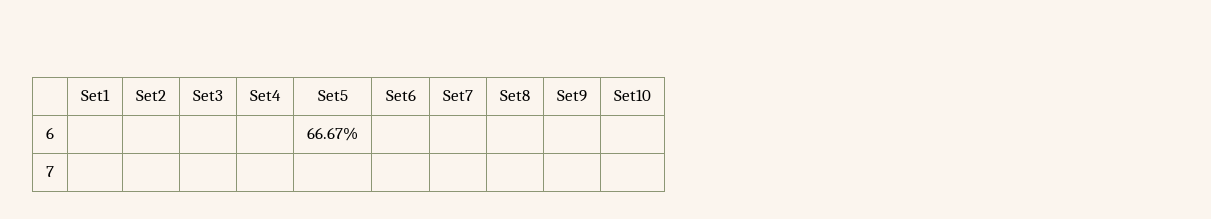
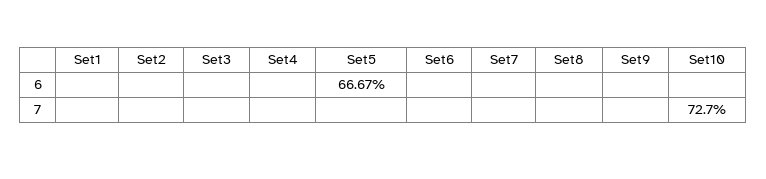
- 7 | | | | | | | | | |
+ 7 | | | | | | | | | | 72.7%

